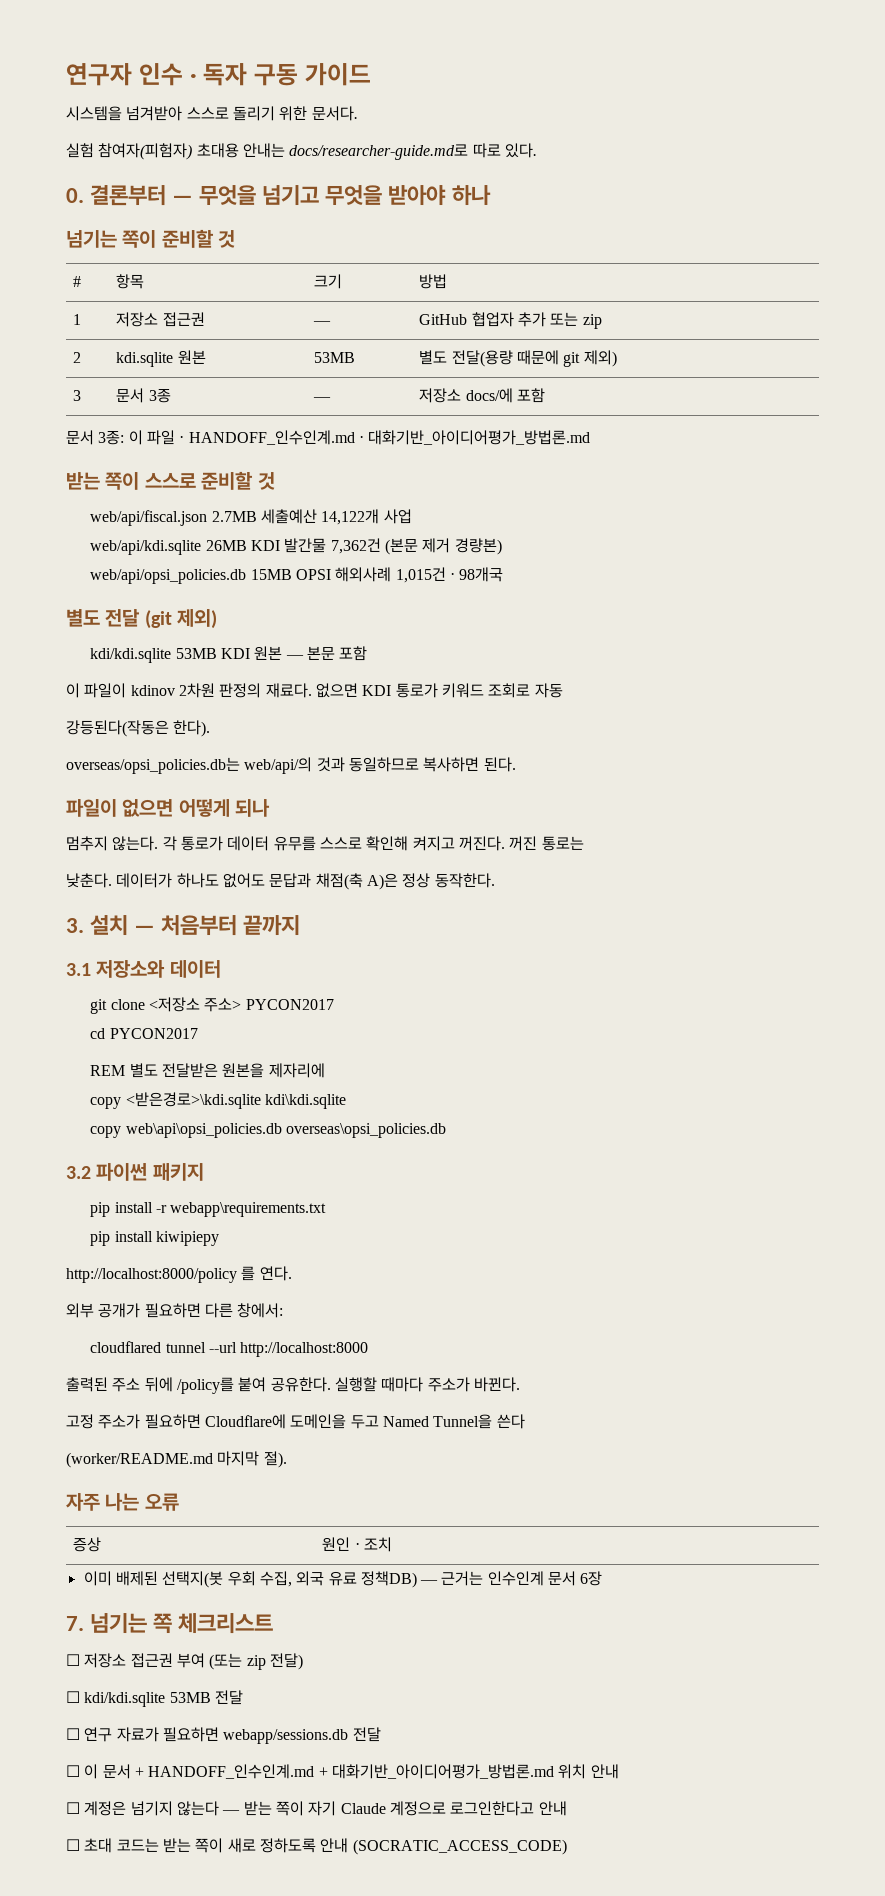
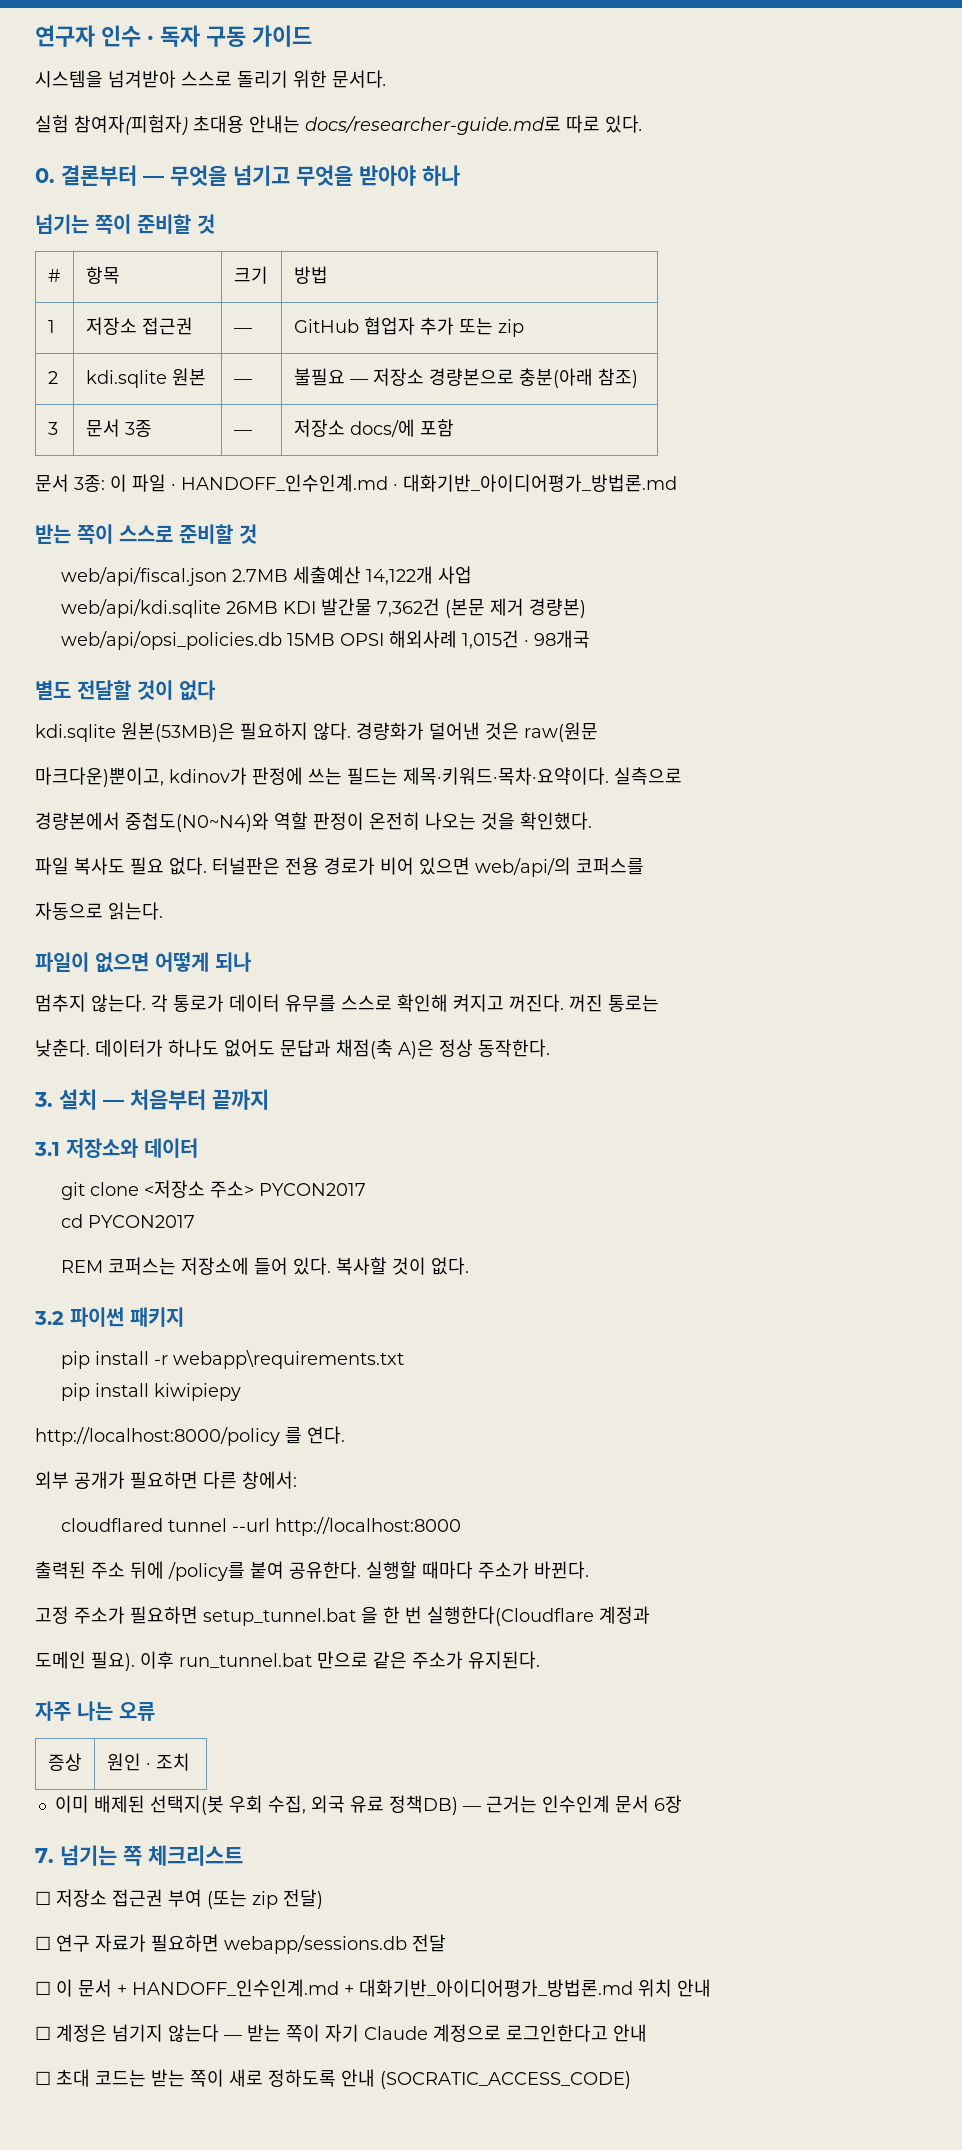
- 2 | kdi.sqlite 원본 | 53MB | 별도 전달(용량 때문에 git 제외)
+ 2 | kdi.sqlite 원본 | — | 불필요 — 저장소 경량본으로 충분(아래 참조)
- 별도 전달 (git 제외)
- kdi/kdi.sqlite 53MB KDI 원본 — 본문 포함
- 이 파일이 kdinov 2차원 판정의 재료다. 없으면 KDI 통로가 키워드 조회로 자동
- 강등된다(작동은 한다).
- overseas/opsi_policies.db는 web/api/의 것과 동일하므로 복사하면 된다.
+ 별도 전달할 것이 없다
+ kdi.sqlite 원본(53MB)은 필요하지 않다. 경량화가 덜어낸 것은 raw(원문
+ 마크다운)뿐이고, kdinov가 판정에 쓰는 필드는 제목·키워드·목차·요약이다. 실측으로
+ 경량본에서 중첩도(N0~N4)와 역할 판정이 온전히 나오는 것을 확인했다.
+ 파일 복사도 필요 없다. 터널판은 전용 경로가 비어 있으면 web/api/의 코퍼스를
+ 자동으로 읽는다.
- REM 별도 전달받은 원본을 제자리에
- copy <받은경로>\kdi.sqlite kdi\kdi.sqlite
- copy web\api\opsi_policies.db overseas\opsi_policies.db
+ REM 코퍼스는 저장소에 들어 있다. 복사할 것이 없다.
- 고정 주소가 필요하면 Cloudflare에 도메인을 두고 Named Tunnel을 쓴다
- (worker/README.md 마지막 절).
+ 고정 주소가 필요하면 setup_tunnel.bat 을 한 번 실행한다(Cloudflare 계정과
+ 도메인 필요). 이후 run_tunnel.bat 만으로 같은 주소가 유지된다.
- ☐ kdi/kdi.sqlite 53MB 전달

